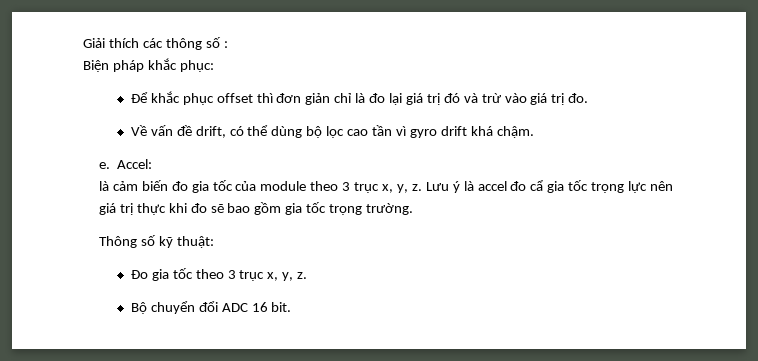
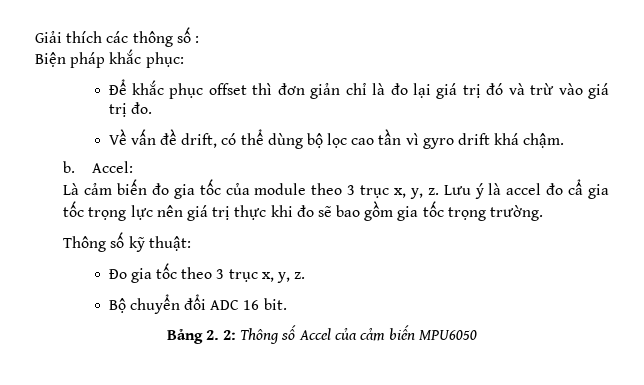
- e.
+ b.
- là cảm biến đo gia tốc của module theo 3 trục x, y, z.
+ Là cảm biến đo gia tốc của module theo 3 trục x, y, z.
+ Bảng 2. 2: Thông số Accel của cảm biến MPU6050

